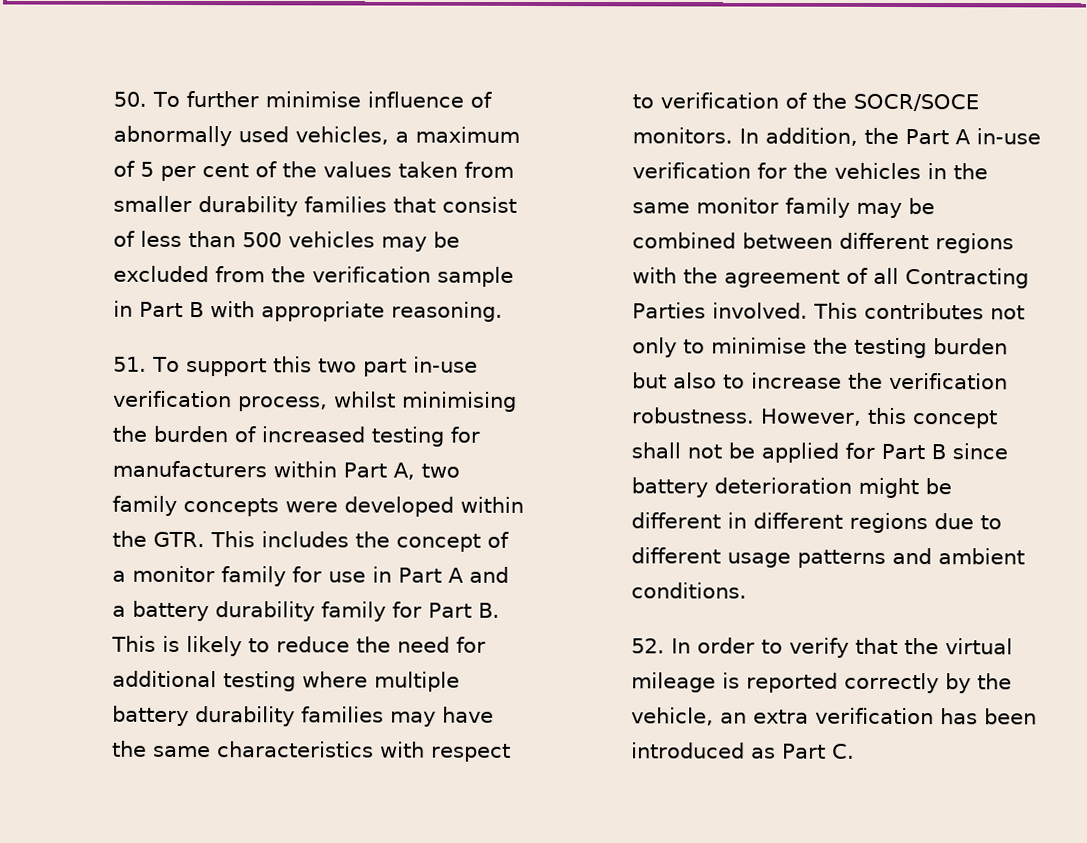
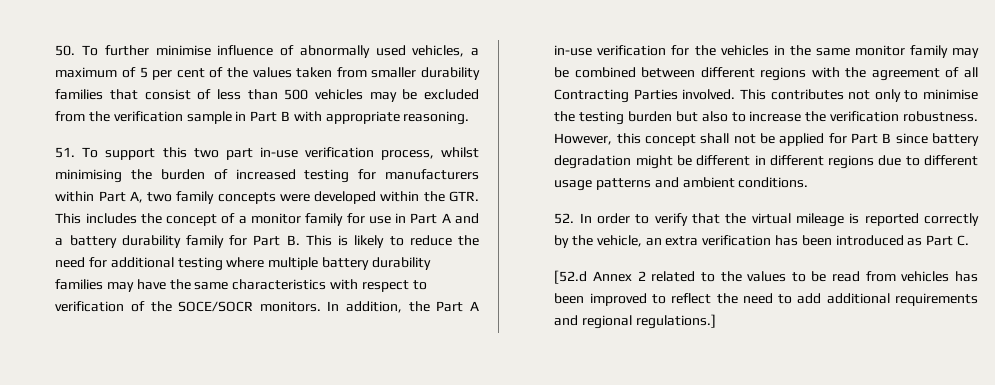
- 51. To support this two part in-use verification process, whilst minimising the burden of increased testing for manufacturers within Part A, two family concepts were developed within the GTR. This includes the concept of a monitor family for use in Part A and a battery durability family for Part B. This is likely to reduce the need for additional testing where multiple battery durability families may have the same characteristics with respect to verification of the SOCR/SOCE monitors.
+ 51. To support this two part in-use verification process, whilst minimising the burden of increased testing for manufacturers within Part A, two family concepts were developed within the GTR. This includes the concept of a monitor family for use in Part A and a battery durability family for Part B. This is likely to reduce the need for additional testing where multiple battery durability families may have the same characteristics with respect to verification of the SOCE/SOCR monitors.
- However, this concept shall not be applied for Part B since battery deterioration might be different in different regions due to different usage patterns and ambient conditions.
+ However, this concept shall not be applied for Part B since battery degradation might be different in different regions due to different usage patterns and ambient conditions.
+ [52.d Annex 2 related to the values to be read from vehicles has been improved to reflect the need to add additional requirements and regional regulations.]

